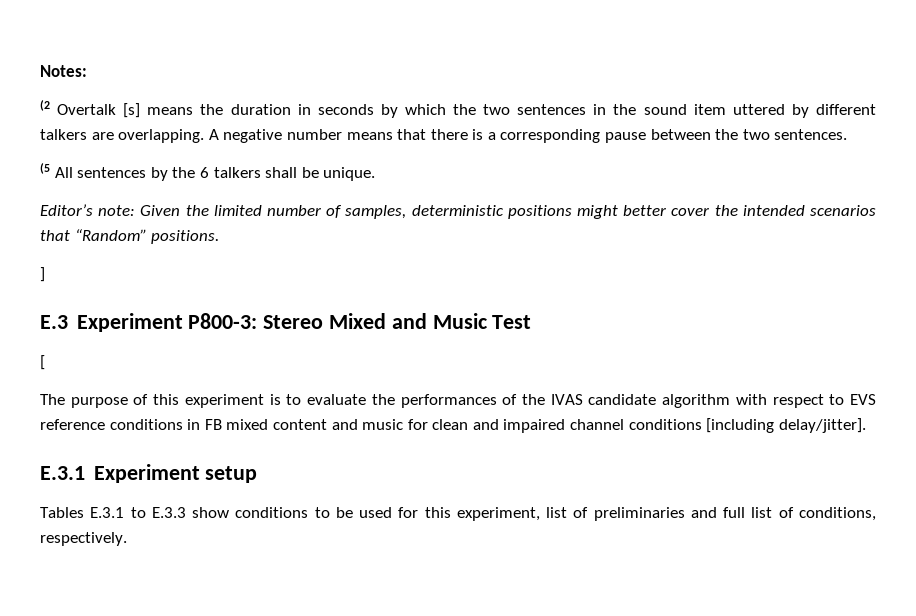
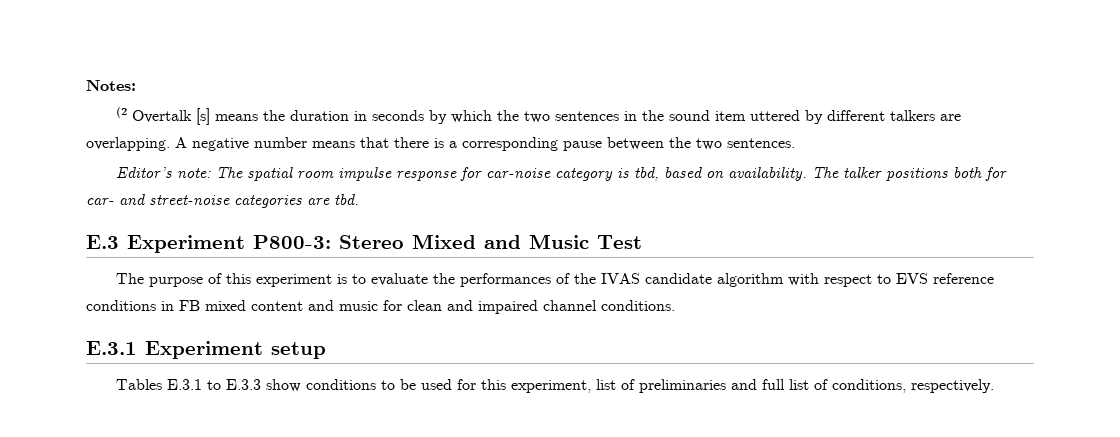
- (5 All sentences by the 6 talkers shall be unique.
- Editor’s note: Given the limited number of samples, deterministic positions might better cover the intended scenarios that “Random” positions.
- ]
+ Editor’s note: The spatial room impulse response for car-noise category is tbd, based on availability. The talker positions both for car- and street-noise categories are tbd.
- [
- The purpose of this experiment is to evaluate the performances of the IVAS candidate algorithm with respect to EVS reference conditions in FB mixed content and music for clean and impaired channel conditions [including delay/jitter].
+ The purpose of this experiment is to evaluate the performances of the IVAS candidate algorithm with respect to EVS reference conditions in FB mixed content and music for clean and impaired channel conditions.

